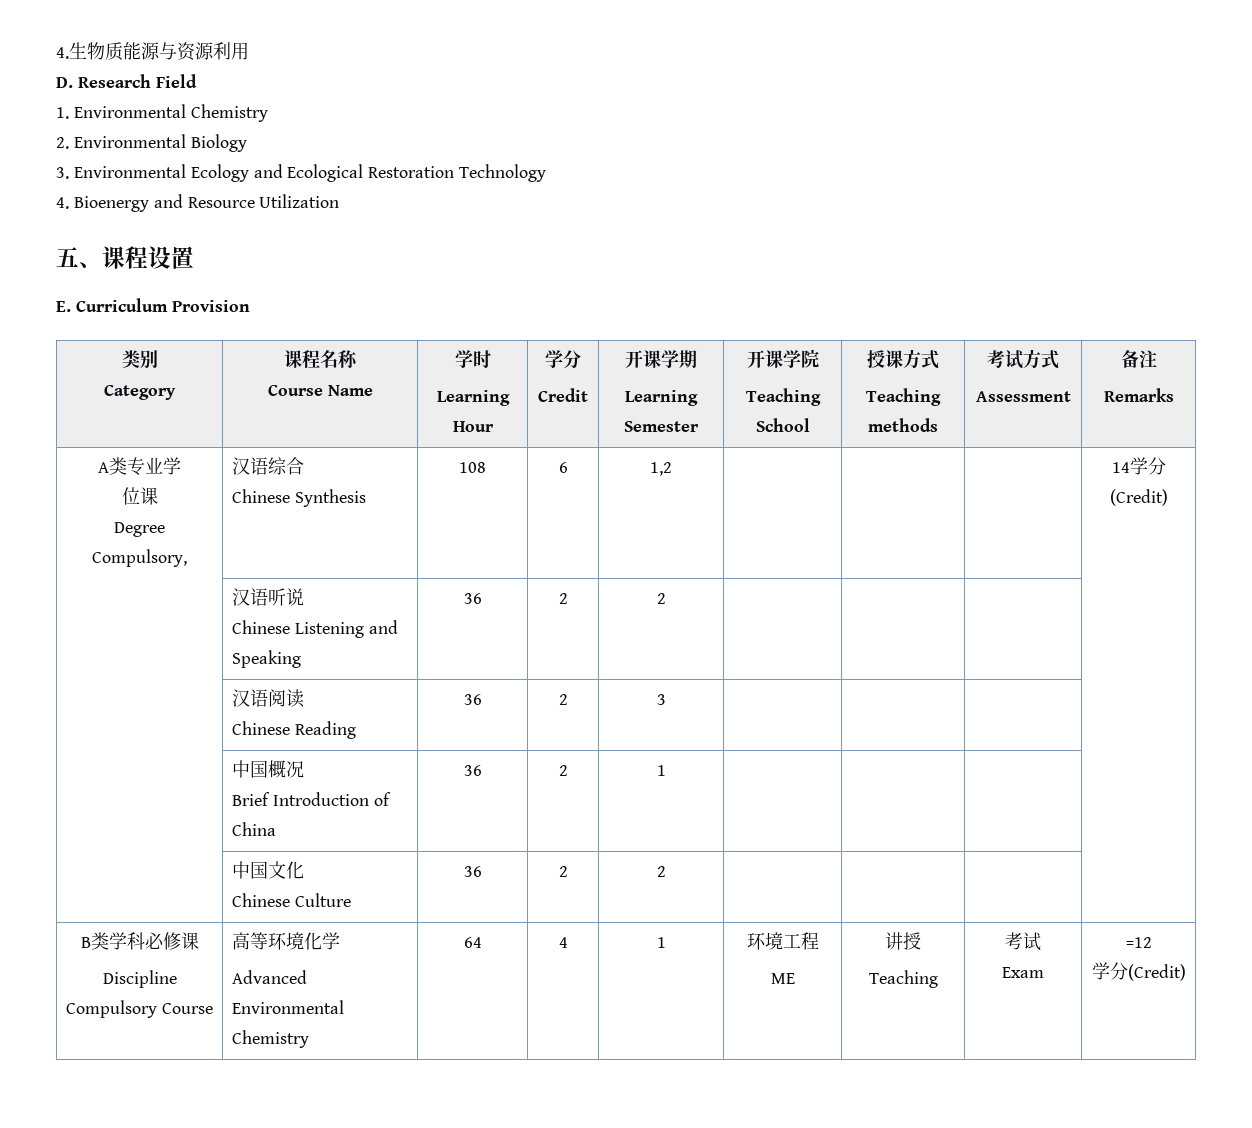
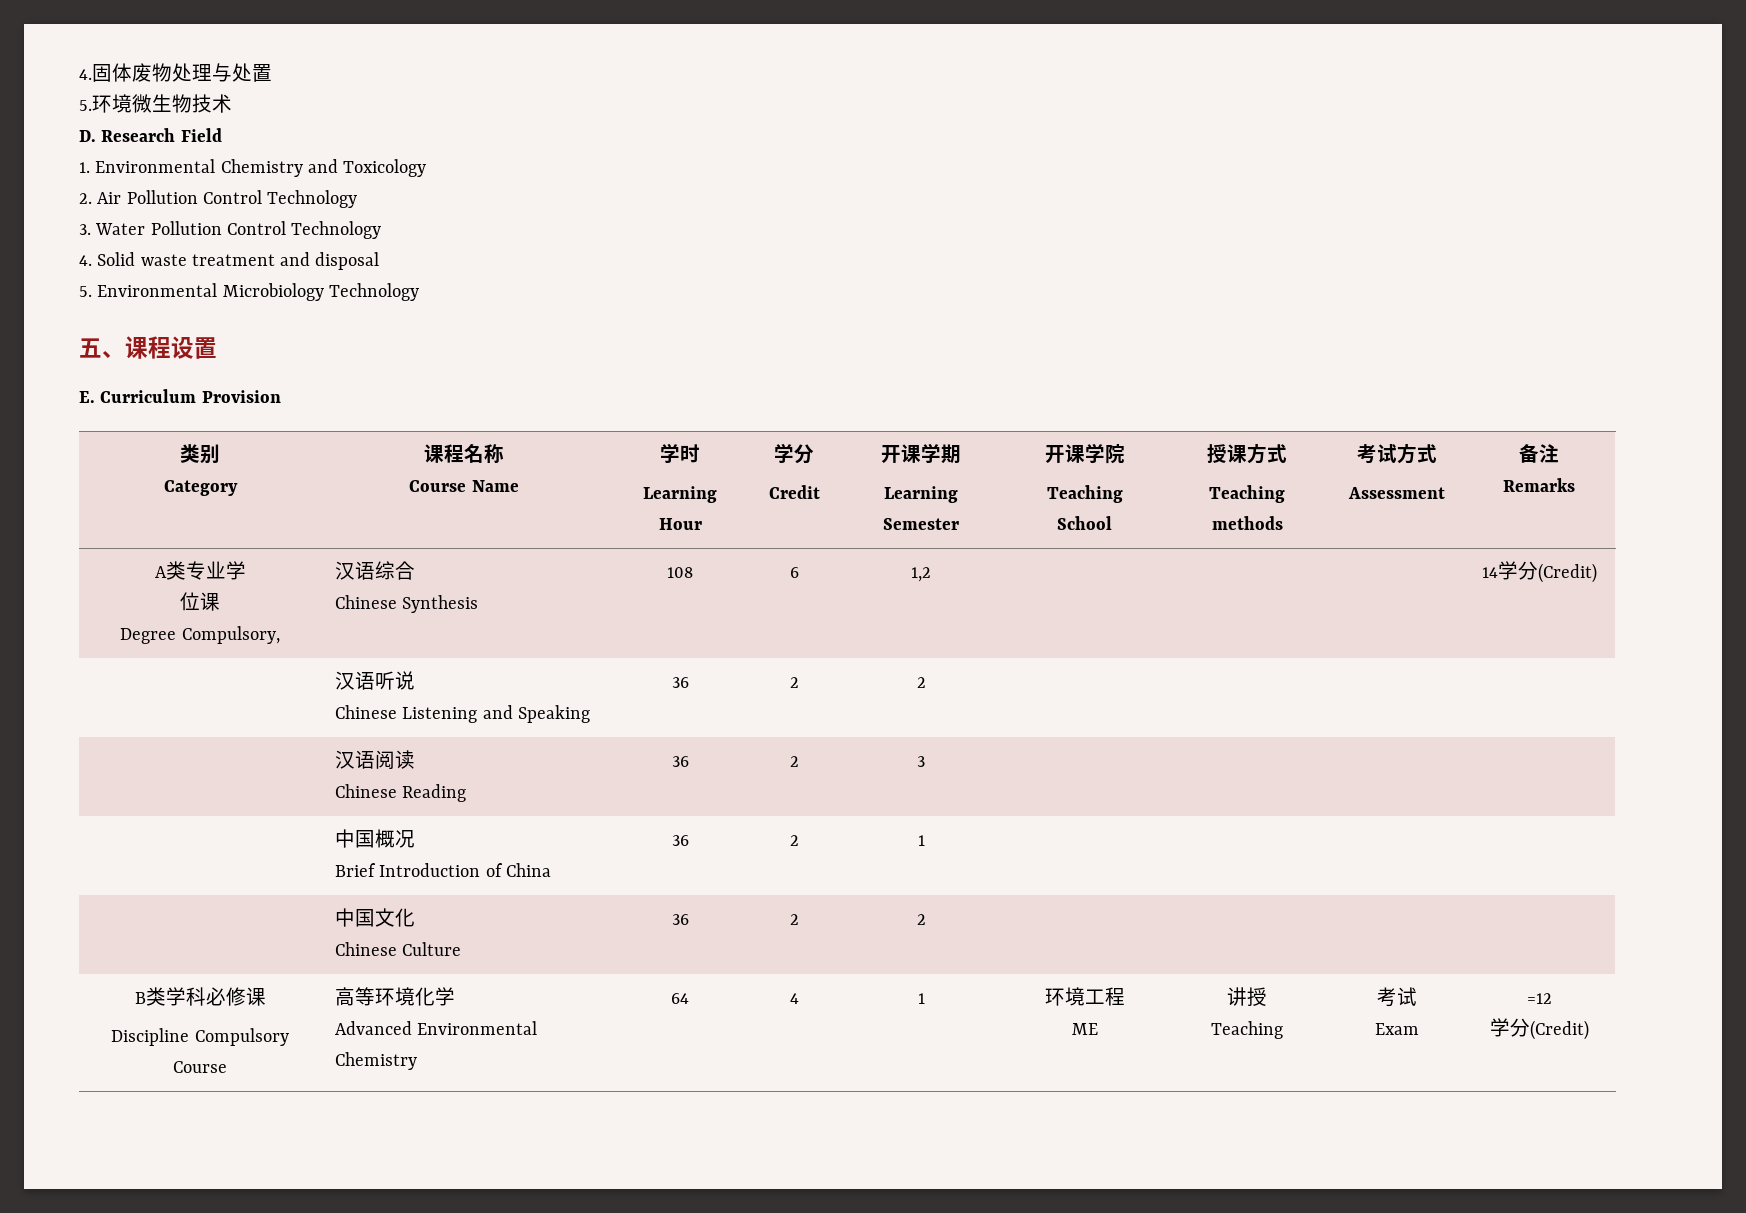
- 4.生物质能源与资源利用
+ 4.固体废物处理与处置
+ 5.环境微生物技术
- 1. Environmental Chemistry
+ 1. Environmental Chemistry and Toxicology
- 2. Environmental Biology
- 3. Environmental Ecology and Ecological Restoration Technology
- 4. Bioenergy and Resource Utilization
+ 2. Air Pollution Control Technology
+ 3. Water Pollution Control Technology
+ 4. Solid waste treatment and disposal
+ 5. Environmental Microbiology Technology

